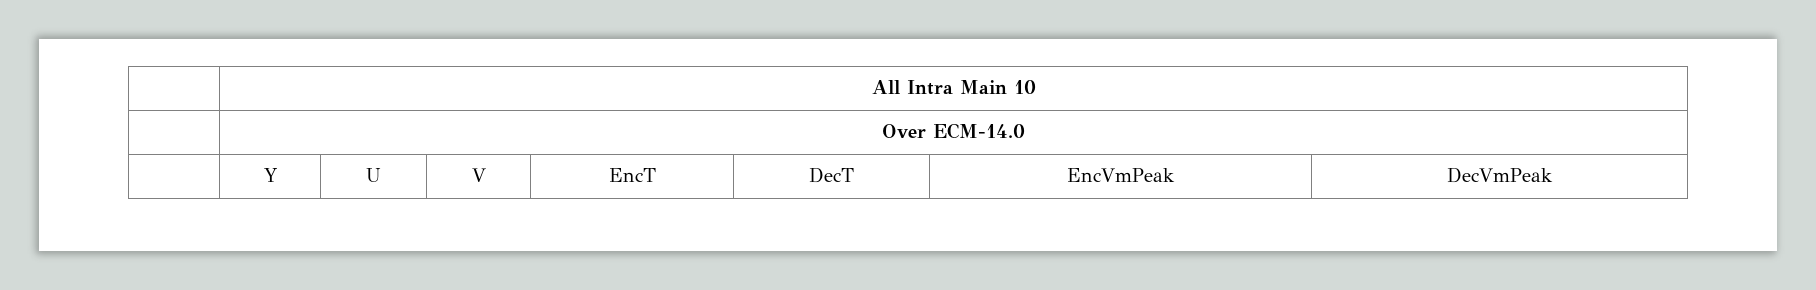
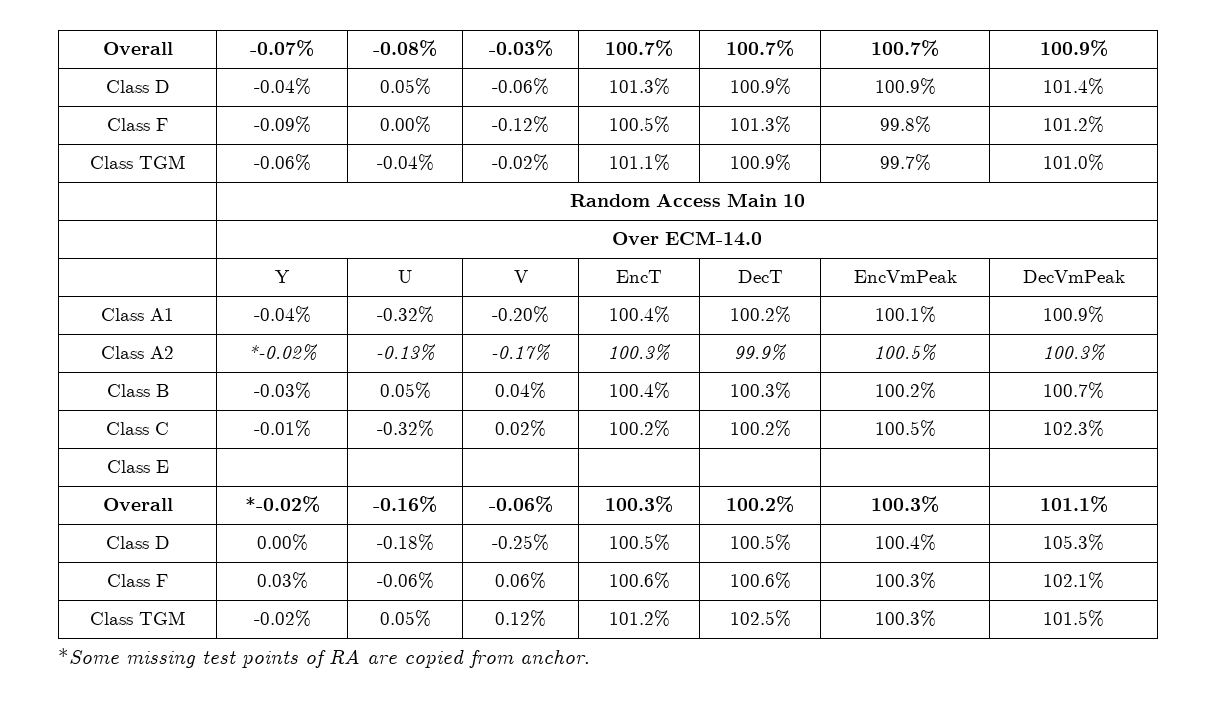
- | All Intra Main 10
+ Overall | -0.07% | -0.08% | -0.03% | 100.7% | 100.7% | 100.7% | 100.9%
+ Class D | -0.04% | 0.05% | -0.06% | 101.3% | 100.9% | 100.9% | 101.4%
+ Class F | -0.09% | 0.00% | -0.12% | 100.5% | 101.3% | 99.8% | 101.2%
+ Class TGM | -0.06% | -0.04% | -0.02% | 101.1% | 100.9% | 99.7% | 101.0%
+ | Random Access Main 10
+ Class A1 | -0.04% | -0.32% | -0.20% | 100.4% | 100.2% | 100.1% | 100.9%
+ Class A2 | *-0.02% | -0.13% | -0.17% | 100.3% | 99.9% | 100.5% | 100.3%
+ Class B | -0.03% | 0.05% | 0.04% | 100.4% | 100.3% | 100.2% | 100.7%
+ Class C | -0.01% | -0.32% | 0.02% | 100.2% | 100.2% | 100.5% | 102.3%
+ Class E | | | | | | |
+ Overall | *-0.02% | -0.16% | -0.06% | 100.3% | 100.2% | 100.3% | 101.1%
+ Class D | 0.00% | -0.18% | -0.25% | 100.5% | 100.5% | 100.4% | 105.3%
+ Class F | 0.03% | -0.06% | 0.06% | 100.6% | 100.6% | 100.3% | 102.1%
+ Class TGM | -0.02% | 0.05% | 0.12% | 101.2% | 102.5% | 100.3% | 101.5%
+ *Some missing test points of RA are copied from anchor.

